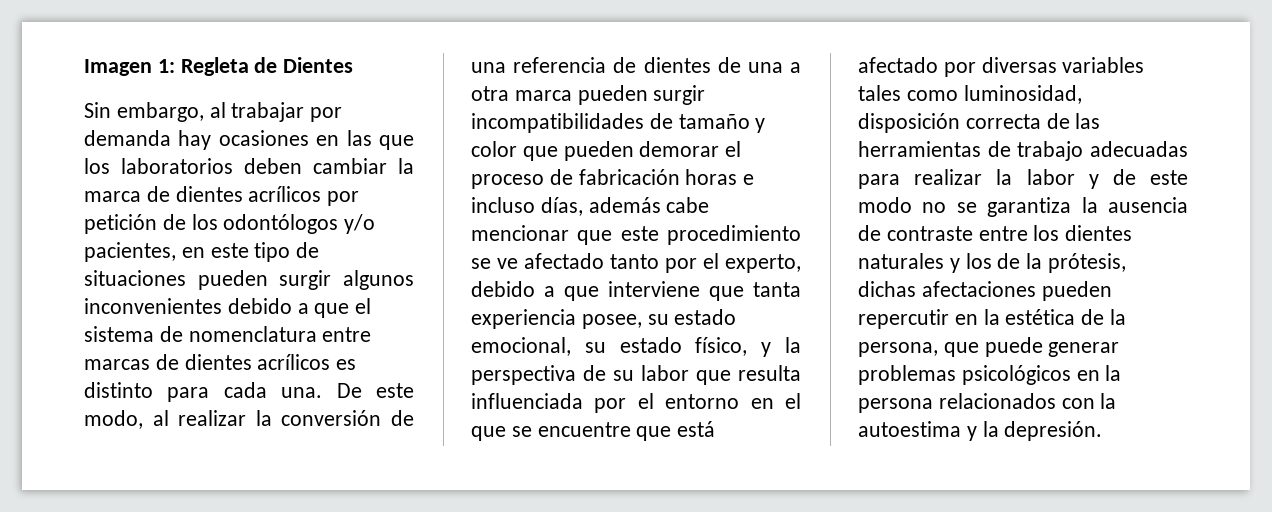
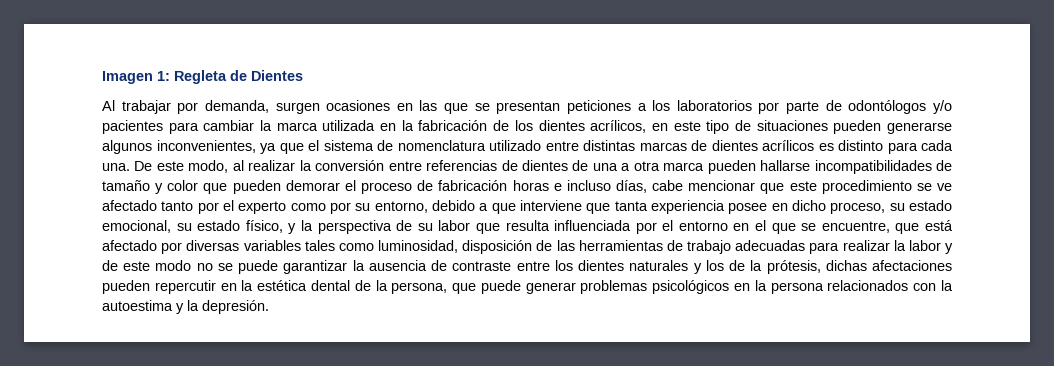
- Sin embargo, al trabajar por demanda hay ocasiones en las que los laboratorios deben cambiar la marca de dientes acrílicos por petición de los odontólogos y/o pacientes, en este tipo de situaciones pueden surgir algunos inconvenientes debido a que el sistema de nomenclatura entre marcas de dientes acrílicos es distinto para cada una.
+ Al trabajar por demanda, surgen ocasiones en las que se presentan peticiones a los laboratorios por parte de odontólogos y/o pacientes para cambiar la marca utilizada en la fabricación de los dientes acrílicos, en este tipo de situaciones pueden generarse algunos inconvenientes, ya que el sistema de nomenclatura utilizado entre distintas marcas de dientes acrílicos es distinto para cada una.
- De este modo, al realizar la conversión de una referencia de dientes de una a otra marca pueden surgir incompatibilidades de tamaño y color que pueden demorar el proceso de fabricación horas e incluso días, además cabe mencionar que este procedimiento se ve afectado tanto por el experto, debido a que interviene que tanta experiencia posee, su estado emocional, su estado físico, y la perspectiva de su labor que resulta influenciada por el entorno en el que se encuentre que está afectado por diversas variables tales como luminosidad, disposición correcta de las herramientas de trabajo adecuadas para realizar la labor y de este modo no se garantiza la ausencia de contraste entre los dientes naturales y los de la prótesis, dichas afectaciones pueden repercutir en la estética de la persona, que puede generar problemas psicológicos en la persona relacionados con la autoestima y la depresión.
+ De este modo, al realizar la conversión entre referencias de dientes de una a otra marca pueden hallarse incompatibilidades de tamaño y color que pueden demorar el proceso de fabricación horas e incluso días, cabe mencionar que este procedimiento se ve afectado tanto por el experto como por su entorno, debido a que interviene que tanta experiencia posee en dicho proceso, su estado emocional, su estado físico, y la perspectiva de su labor que resulta influenciada por el entorno en el que se encuentre, que está afectado por diversas variables tales como luminosidad, disposición de las herramientas de trabajo adecuadas para realizar la labor y de este modo no se puede garantizar la ausencia de contraste entre los dientes naturales y los de la prótesis, dichas afectaciones pueden repercutir en la estética dental de la persona, que puede generar problemas psicológicos en la persona relacionados con la autoestima y la depresión.

